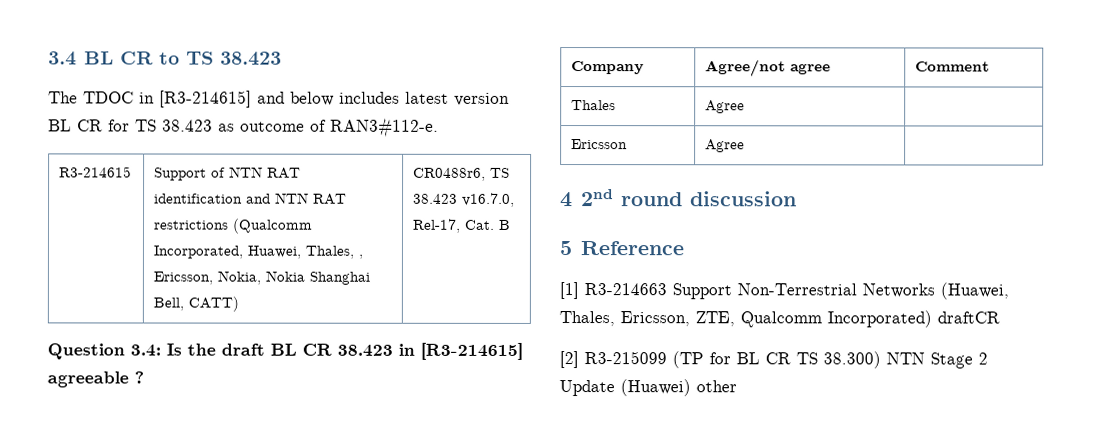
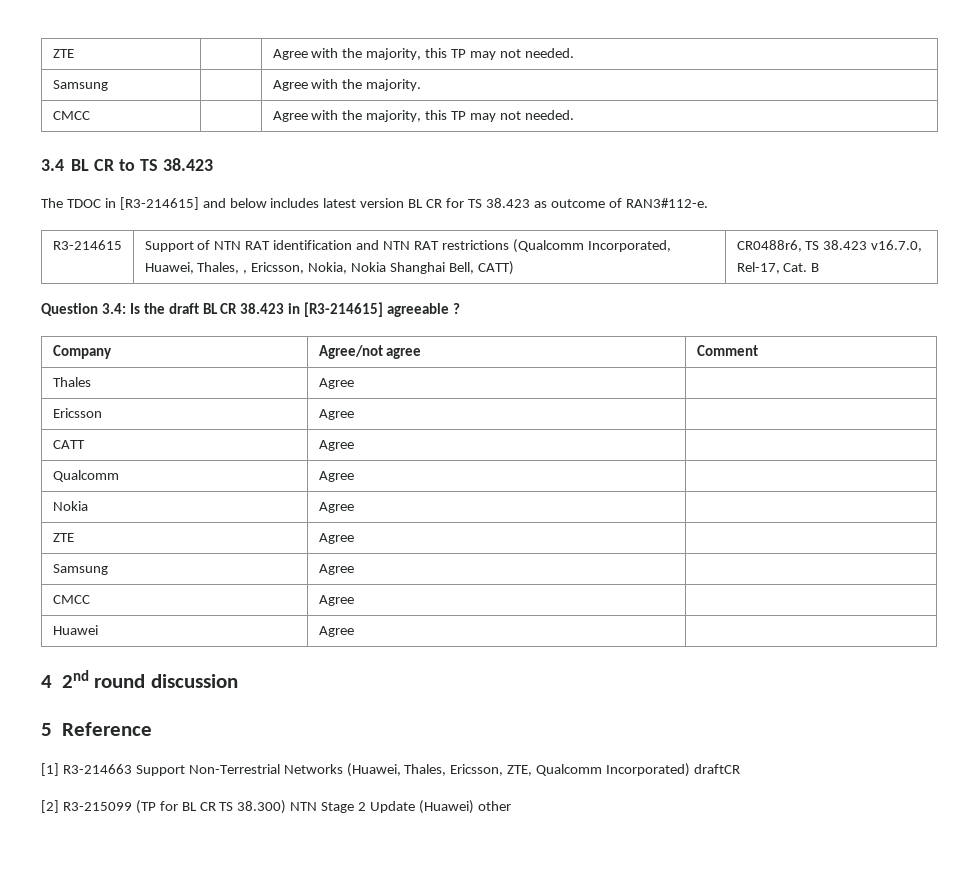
+ ZTE | | Agree with the majority, this TP may not needed.
+ Samsung | | Agree with the majority.
+ CMCC | | Agree with the majority, this TP may not needed.
+ CATT | Agree |
+ Qualcomm | Agree |
+ Nokia | Agree |
+ ZTE | Agree |
+ Samsung | Agree |
+ CMCC | Agree |
+ Huawei | Agree |

